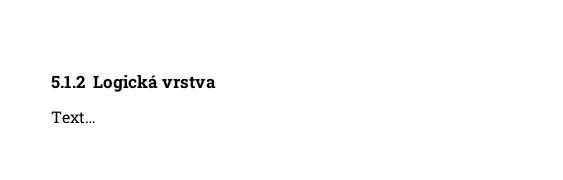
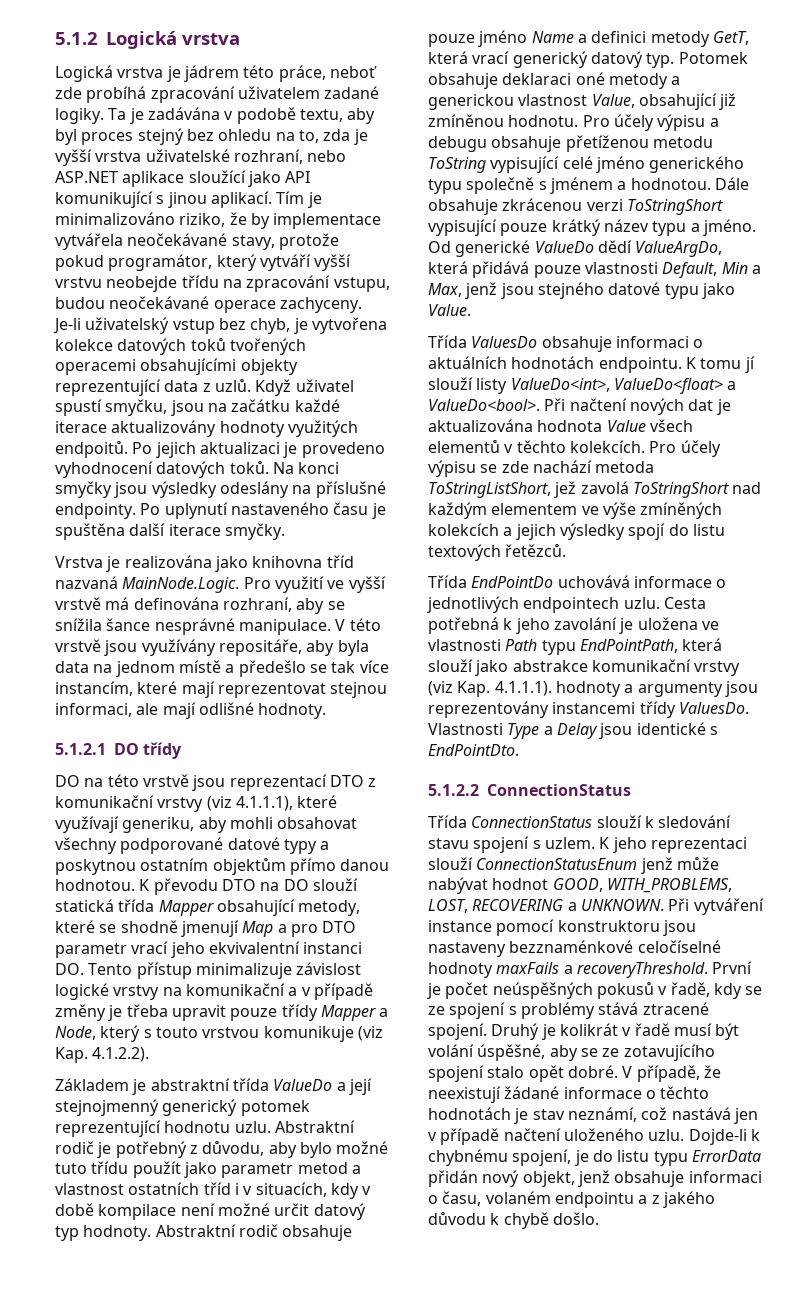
- Text…
+ Logická vrstva je jádrem této práce, neboť zde probíhá zpracování uživatelem zadané logiky. Ta je zadávána v podobě textu, aby byl proces stejný bez ohledu na to, zda je vyšší vrstva uživatelské rozhraní, nebo ASP.NET aplikace sloužící jako API komunikující s jinou aplikací. Tím je minimalizováno riziko, že by implementace vytvářela neočekávané stavy, protože pokud programátor, který vytváří vyšší vrstvu neobejde třídu na zpracování vstupu, budou neočekávané operace zachyceny. Je-li uživatelský vstup bez chyb, je vytvořena kolekce datových toků tvořených operacemi obsahujícími objekty reprezentující data z uzlů. Když uživatel spustí smyčku, jsou na začátku každé iterace aktualizovány hodnoty využitých endpoitů. Po jejich aktualizaci je provedeno vyhodnocení datových toků. Na konci smyčky jsou výsledky odeslány na příslušné endpointy. Po uplynutí nastaveného času je spuštěna další iterace smyčky.
+ Vrstva je realizována jako knihovna tříd nazvaná MainNode.Logic. Pro využití ve vyšší vrstvě má definována rozhraní, aby se snížila šance nesprávné manipulace. V této vrstvě jsou využívány repositáře, aby byla data na jednom místě a předešlo se tak více instancím, které mají reprezentovat stejnou informaci, ale mají odlišné hodnoty.
+ 5.1.2.1 DO třídy
+ DO na této vrstvě jsou reprezentací DTO z komunikační vrstvy (viz 4.1.1.1), které využívají generiku, aby mohli obsahovat všechny podporované datové typy a poskytnou ostatním objektům přímo danou hodnotou. K převodu DTO na DO slouží statická třída Mapper obsahující metody, které se shodně jmenují Map a pro DTO parametr vrací jeho ekvivalentní instanci DO. Tento přístup minimalizuje závislost logické vrstvy na komunikační a v případě změny je třeba upravit pouze třídy Mapper a Node, který s touto vrstvou komunikuje (viz Kap. 4.1.2.2).
+ Základem je abstraktní třída ValueDo a její stejnojmenný generický potomek reprezentující hodnotu uzlu. Abstraktní rodič je potřebný z důvodu, aby bylo možné tuto třídu použít jako parametr metod a vlastnost ostatních tříd i v situacích, kdy v době kompilace není možné určit datový typ hodnoty. Abstraktní rodič obsahuje pouze jméno Name a definici metody GetT, která vrací generický datový typ. Potomek obsahuje deklaraci oné metody a generickou vlastnost Value, obsahující již zmíněnou hodnotu. Pro účely výpisu a debugu obsahuje přetíženou metodu ToString vypisující celé jméno generického typu společně s jménem a hodnotou. Dále obsahuje zkrácenou verzi ToStringShort vypisující pouze krátký název typu a jméno. Od generické ValueDo dědí ValueArgDo, která přidává pouze vlastnosti Default, Min a Max, jenž jsou stejného datové typu jako Value.
+ Třída ValuesDo obsahuje informaci o aktuálních hodnotách endpointu. K tomu jí slouží listy ValueDo<int>, ValueDo<float> a ValueDo<bool>. Při načtení nových dat je aktualizována hodnota Value všech elementů v těchto kolekcích. Pro účely výpisu se zde nachází metoda ToStringListShort, jež zavolá ToStringShort nad každým elementem ve výše zmíněných kolekcích a jejich výsledky spojí do listu textových řetězců.
+ Třída EndPointDo uchovává informace o jednotlivých endpointech uzlu. Cesta potřebná k jeho zavolání je uložena ve vlastnosti Path typu EndPointPath, která slouží jako abstrakce komunikační vrstvy (viz Kap. 4.1.1.1). hodnoty a argumenty jsou reprezentovány instancemi třídy ValuesDo. Vlastnosti Type a Delay jsou identické s EndPointDto.
+ 5.1.2.2 ConnectionStatus
+ Třída ConnectionStatus slouží k sledování stavu spojení s uzlem. K jeho reprezentaci slouží ConnectionStatusEnum jenž může nabývat hodnot GOOD, WITH_PROBLEMS, LOST, RECOVERING a UNKNOWN. Při vytváření instance pomocí konstruktoru jsou nastaveny bezznaménkové celočíselné hodnoty maxFails a recoveryThreshold. První je počet neúspěšných pokusů v řadě, kdy se ze spojení s problémy stává ztracené spojení. Druhý je kolikrát v řadě musí být volání úspěšné, aby se ze zotavujícího spojení stalo opět dobré. V případě, že neexistují žádané informace o těchto hodnotách je stav neznámí, což nastává jen v případě načtení uloženého uzlu. Dojde-li k chybnému spojení, je do listu typu ErrorData přidán nový objekt, jenž obsahuje informaci o času, volaném endpointu a z jakého důvodu k chybě došlo.

